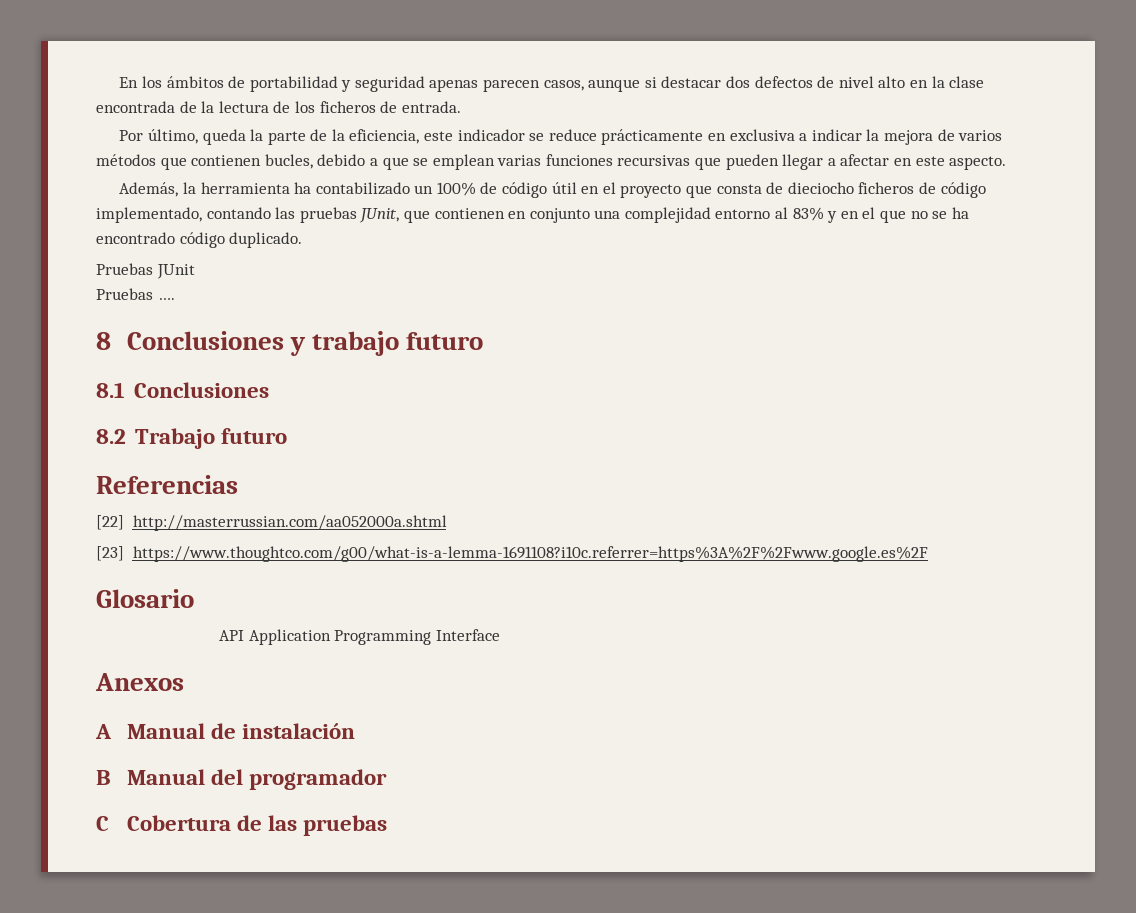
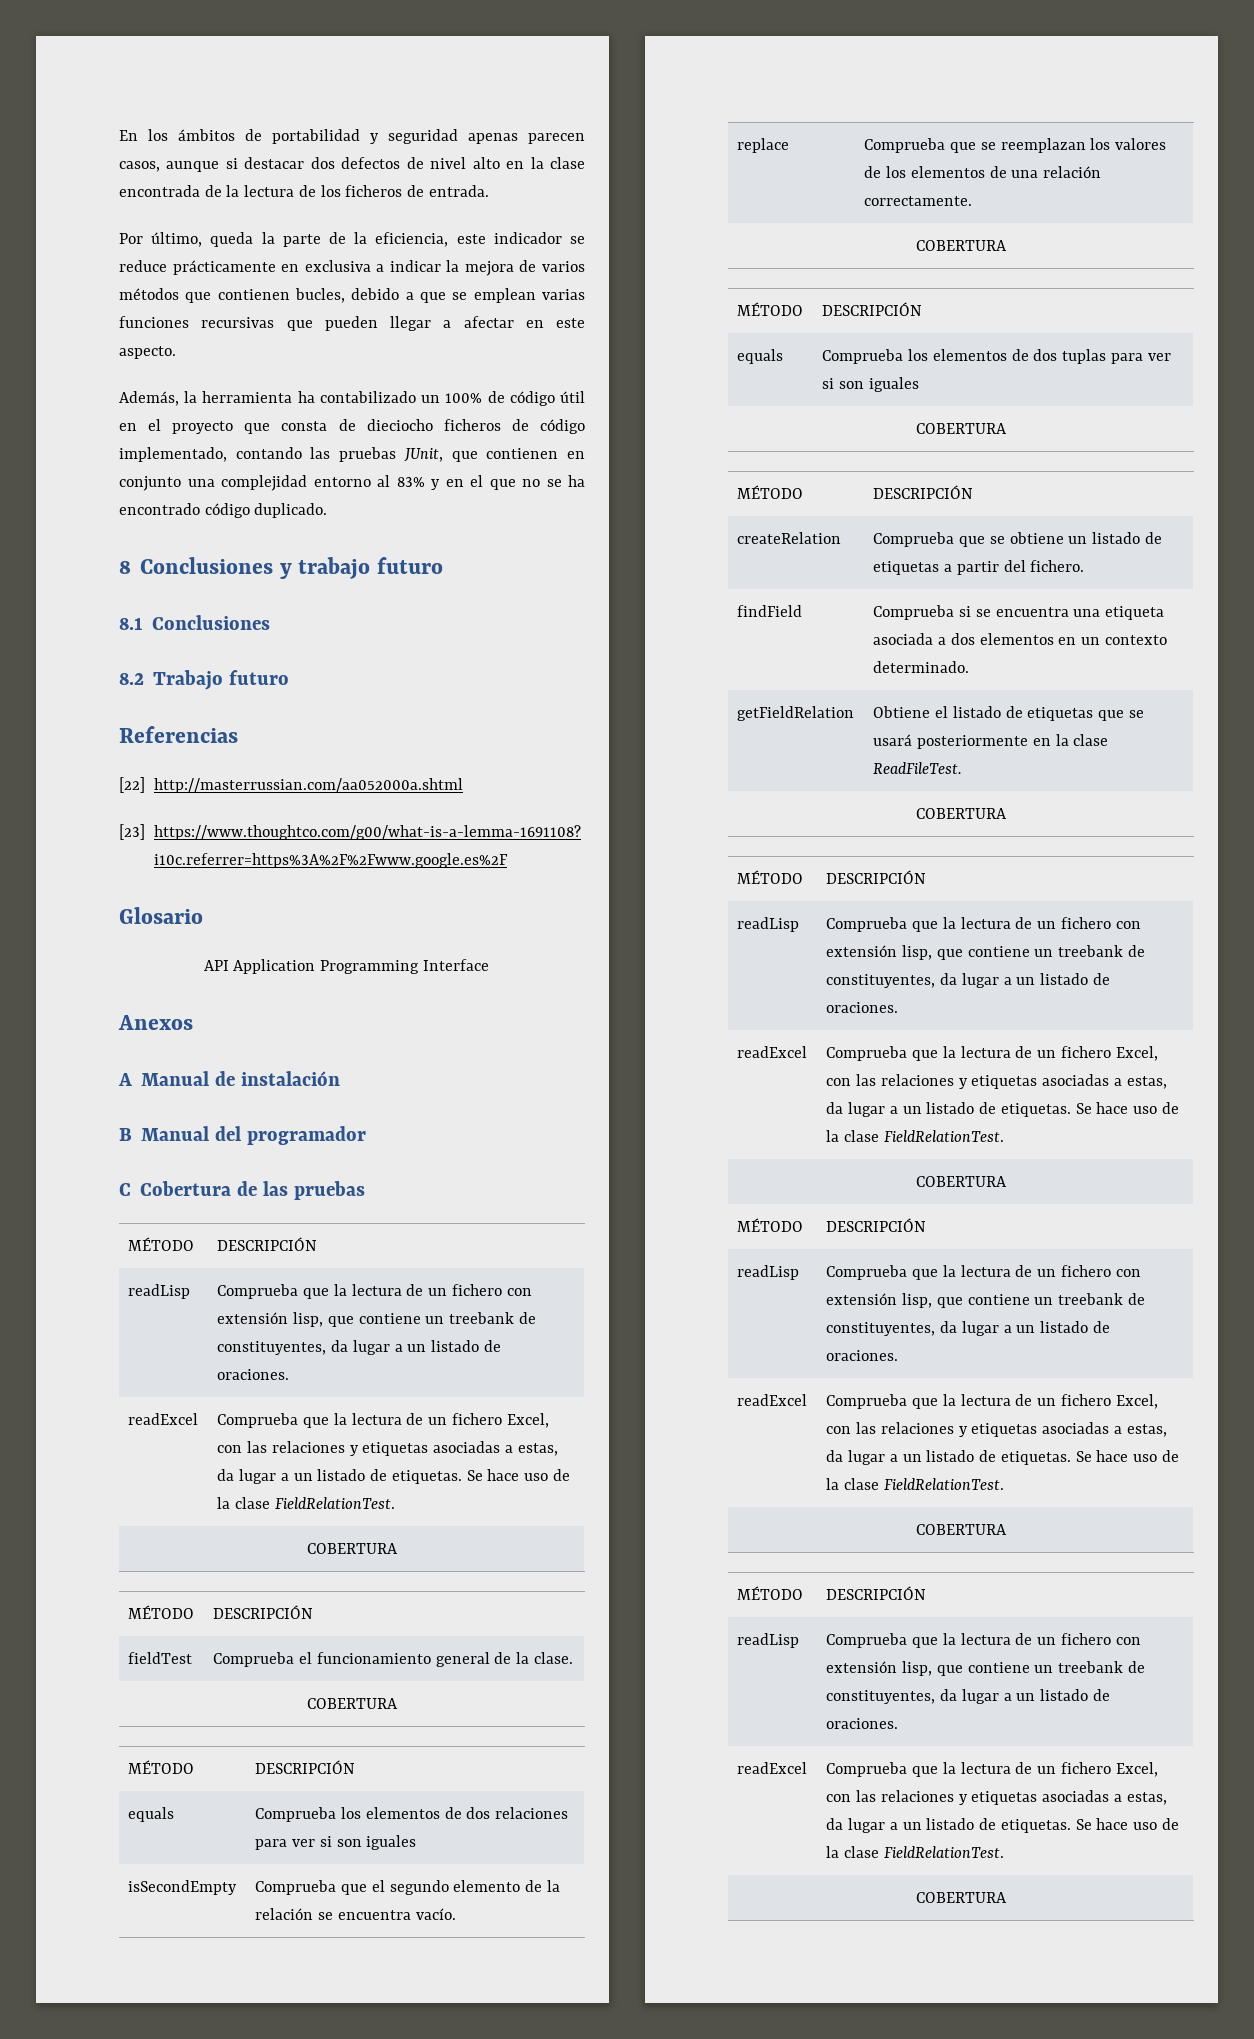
- Pruebas JUnit
- Pruebas ….
  C Cobertura de las pruebas
+ MÉTODO | DESCRIPCIÓN
+ readLisp | Comprueba que la lectura de un fichero con extensión lisp, que contiene un treebank de constituyentes, da lugar a un listado de oraciones.
+ readExcel | Comprueba que la lectura de un fichero Excel, con las relaciones y etiquetas asociadas a estas, da lugar a un listado de etiquetas. Se hace uso de la clase FieldRelationTest.
+ COBERTURA
+ MÉTODO | DESCRIPCIÓN
+ fieldTest | Comprueba el funcionamiento general de la clase.
+ COBERTURA
+ MÉTODO | DESCRIPCIÓN
+ equals | Comprueba los elementos de dos relaciones para ver si son iguales
+ isSecondEmpty | Comprueba que el segundo elemento de la relación se encuentra vacío.
+ replace | Comprueba que se reemplazan los valores de los elementos de una relación correctamente.
+ COBERTURA
+ MÉTODO | DESCRIPCIÓN
+ equals | Comprueba los elementos de dos tuplas para ver si son iguales
+ COBERTURA
+ MÉTODO | DESCRIPCIÓN
+ createRelation | Comprueba que se obtiene un listado de etiquetas a partir del fichero.
+ findField | Comprueba si se encuentra una etiqueta asociada a dos elementos en un contexto determinado.
+ getFieldRelation | Obtiene el listado de etiquetas que se usará posteriormente en la clase ReadFileTest.
+ COBERTURA
+ MÉTODO | DESCRIPCIÓN
+ readLisp | Comprueba que la lectura de un fichero con extensión lisp, que contiene un treebank de constituyentes, da lugar a un listado de oraciones.
+ readExcel | Comprueba que la lectura de un fichero Excel, con las relaciones y etiquetas asociadas a estas, da lugar a un listado de etiquetas. Se hace uso de la clase FieldRelationTest.
+ COBERTURA
+ MÉTODO | DESCRIPCIÓN
+ readLisp | Comprueba que la lectura de un fichero con extensión lisp, que contiene un treebank de constituyentes, da lugar a un listado de oraciones.
+ readExcel | Comprueba que la lectura de un fichero Excel, con las relaciones y etiquetas asociadas a estas, da lugar a un listado de etiquetas. Se hace uso de la clase FieldRelationTest.
+ COBERTURA
+ MÉTODO | DESCRIPCIÓN
+ readLisp | Comprueba que la lectura de un fichero con extensión lisp, que contiene un treebank de constituyentes, da lugar a un listado de oraciones.
+ readExcel | Comprueba que la lectura de un fichero Excel, con las relaciones y etiquetas asociadas a estas, da lugar a un listado de etiquetas. Se hace uso de la clase FieldRelationTest.
+ COBERTURA

